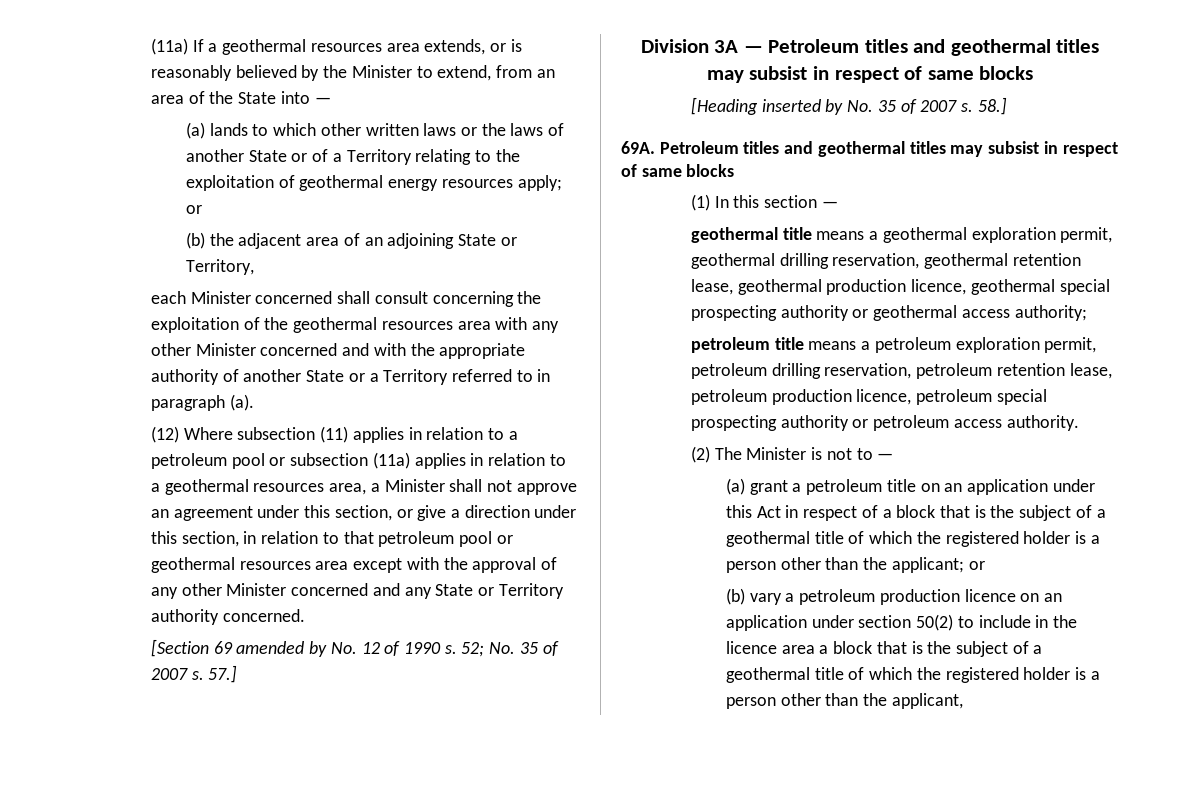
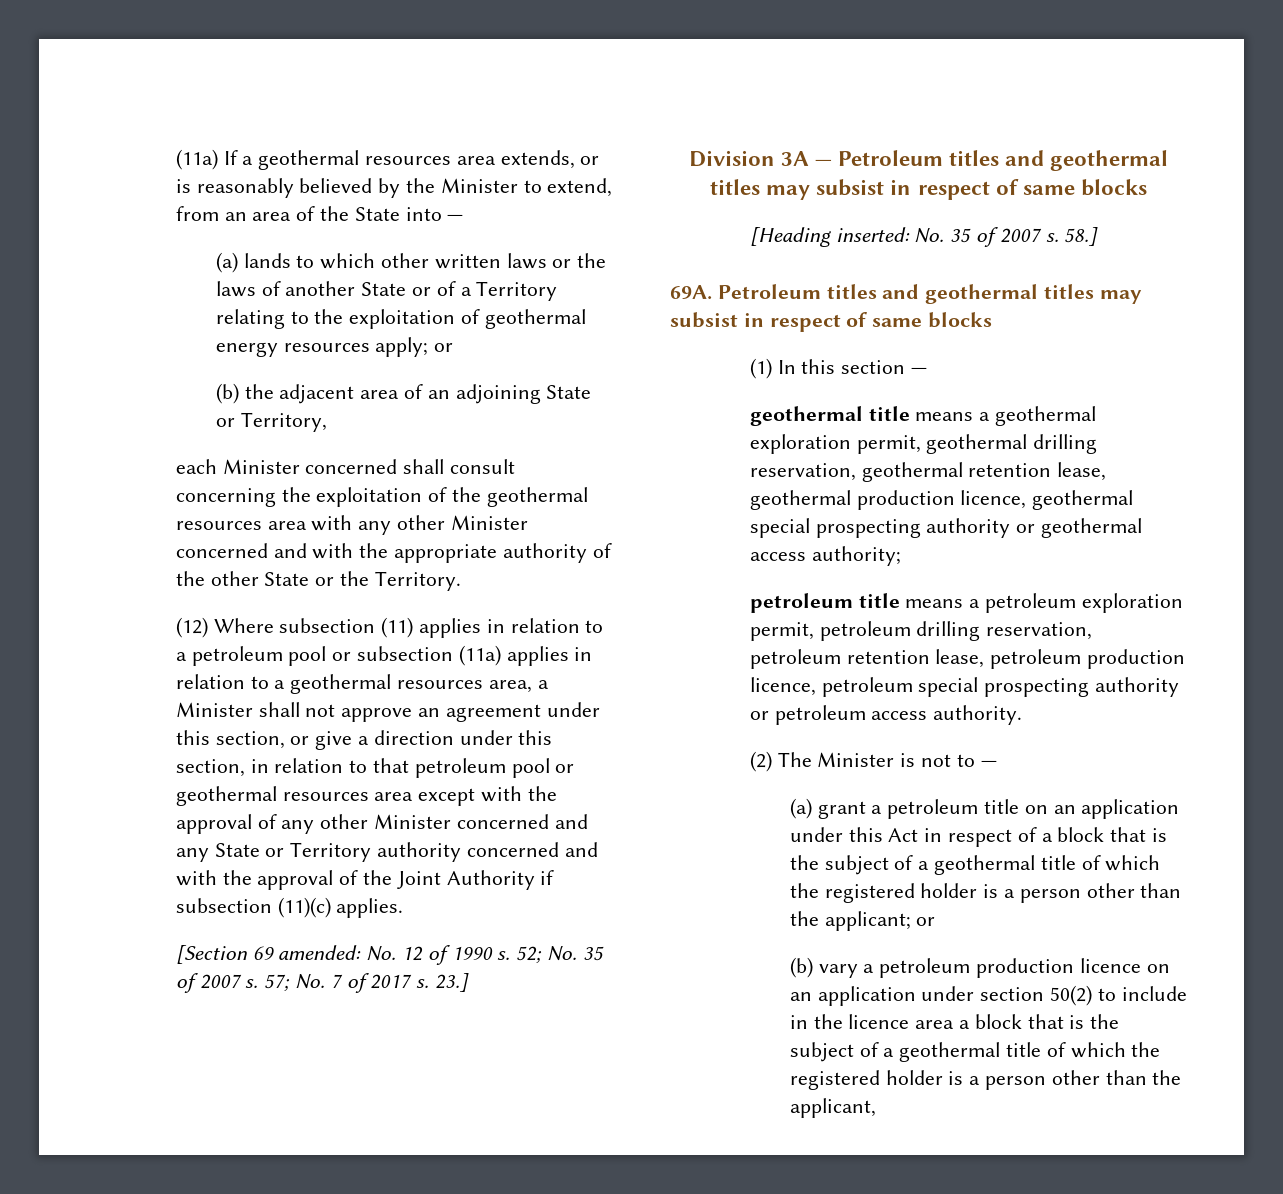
- each Minister concerned shall consult concerning the exploitation of the geothermal resources area with any other Minister concerned and with the appropriate authority of another State or a Territory referred to in paragraph (a).
+ each Minister concerned shall consult concerning the exploitation of the geothermal resources area with any other Minister concerned and with the appropriate authority of the other State or the Territory.
- (12) Where subsection (11) applies in relation to a petroleum pool or subsection (11a) applies in relation to a geothermal resources area, a Minister shall not approve an agreement under this section, or give a direction under this section, in relation to that petroleum pool or geothermal resources area except with the approval of any other Minister concerned and any State or Territory authority concerned.
+ (12) Where subsection (11) applies in relation to a petroleum pool or subsection (11a) applies in relation to a geothermal resources area, a Minister shall not approve an agreement under this section, or give a direction under this section, in relation to that petroleum pool or geothermal resources area except with the approval of any other Minister concerned and any State or Territory authority concerned and with the approval of the Joint Authority if subsection (11)(c) applies.
- [Section 69 amended by No. 12 of 1990 s.
+ [Section 69 amended: No. 12 of 1990 s.
- 57.]
+ 57; No. 7 of 2017 s. 23.]
- [Heading inserted by No. 35 of 2007 s.
+ [Heading inserted: No. 35 of 2007 s.

